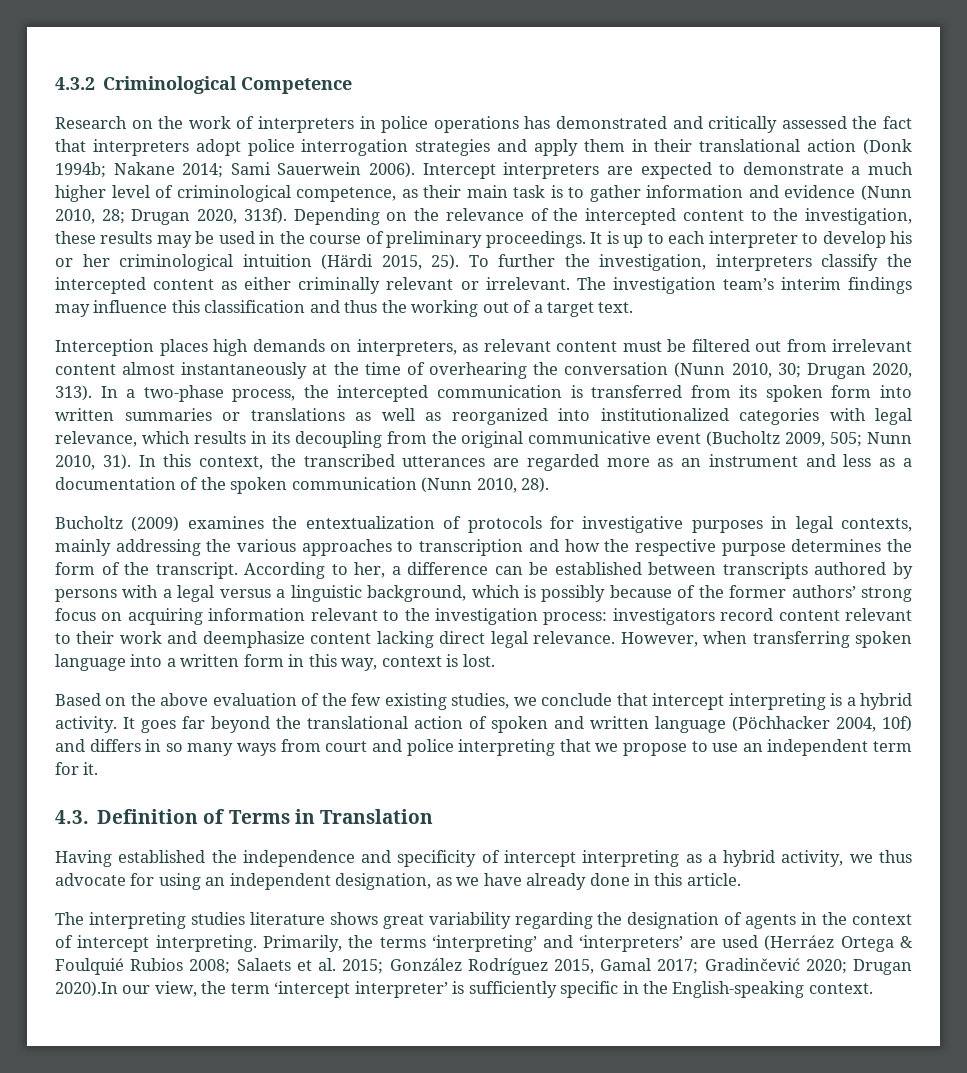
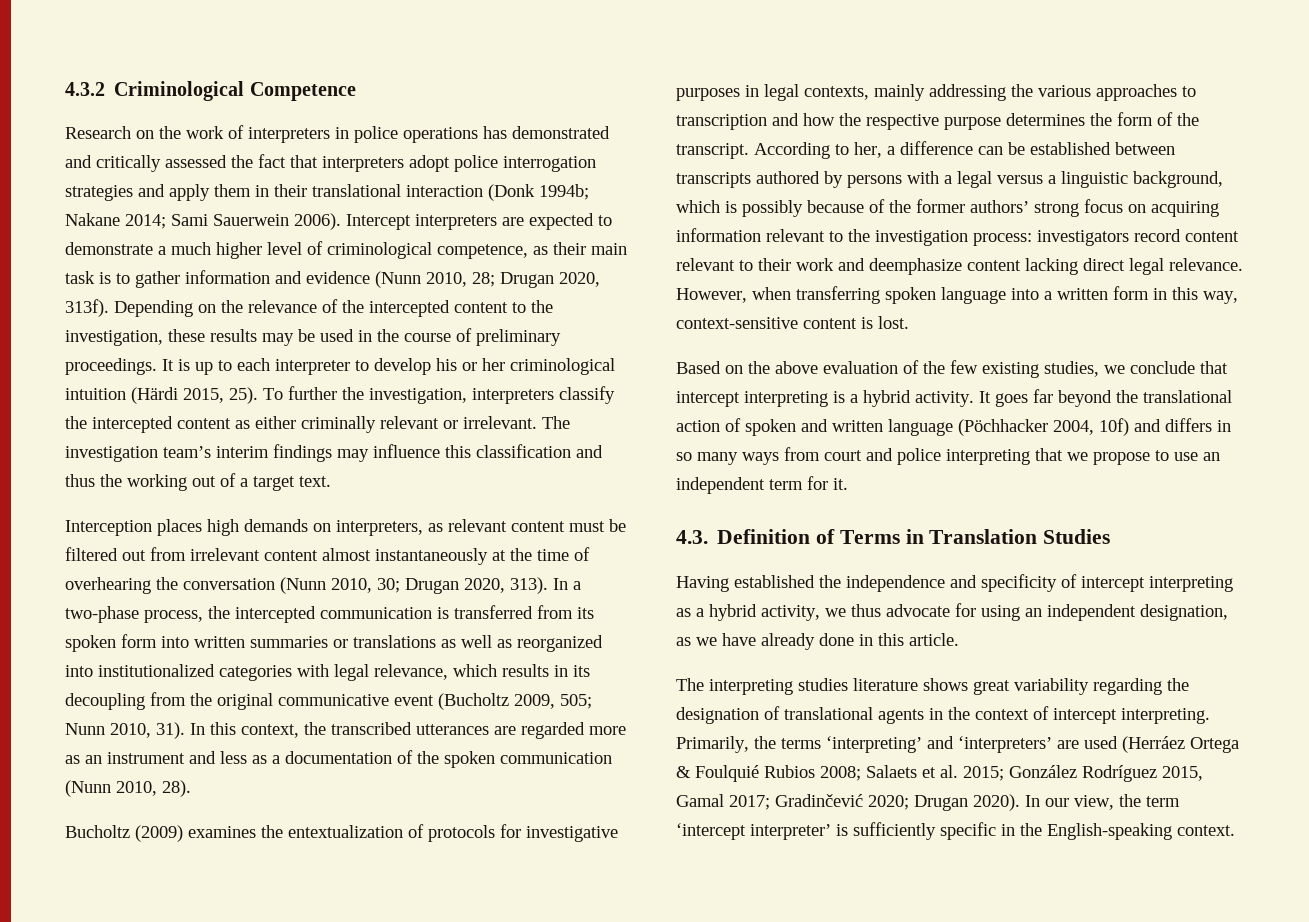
- Research on the work of interpreters in police operations has demonstrated and critically assessed the fact that interpreters adopt police interrogation strategies and apply them in their translational action (Donk 1994b; Nakane 2014; Sami Sauerwein 2006).
+ Research on the work of interpreters in police operations has demonstrated and critically assessed the fact that interpreters adopt police interrogation strategies and apply them in their translational interaction (Donk 1994b; Nakane 2014; Sami Sauerwein 2006).
- However, when transferring spoken language into a written form in this way, context is lost.
+ However, when transferring spoken language into a written form in this way, context-sensitive content is lost.
- 4.3. Definition of Terms in Translation
+ 4.3. Definition of Terms in Translation Studies
- The interpreting studies literature shows great variability regarding the designation of agents in the context of intercept interpreting.
+ The interpreting studies literature shows great variability regarding the designation of translational agents in the context of intercept interpreting.
- Primarily, the terms ‘interpreting’ and ‘interpreters’ are used (Herráez Ortega & Foulquié Rubios 2008; Salaets et al. 2015; González Rodríguez 2015, Gamal 2017; Gradinčević 2020; Drugan 2020).In our view, the term ‘intercept interpreter’ is sufficiently specific in the English-speaking context.
+ Primarily, the terms ‘interpreting’ and ‘interpreters’ are used (Herráez Ortega & Foulquié Rubios 2008; Salaets et al. 2015; González Rodríguez 2015, Gamal 2017; Gradinčević 2020; Drugan 2020). In our view, the term ‘intercept interpreter’ is sufficiently specific in the English-speaking context.

